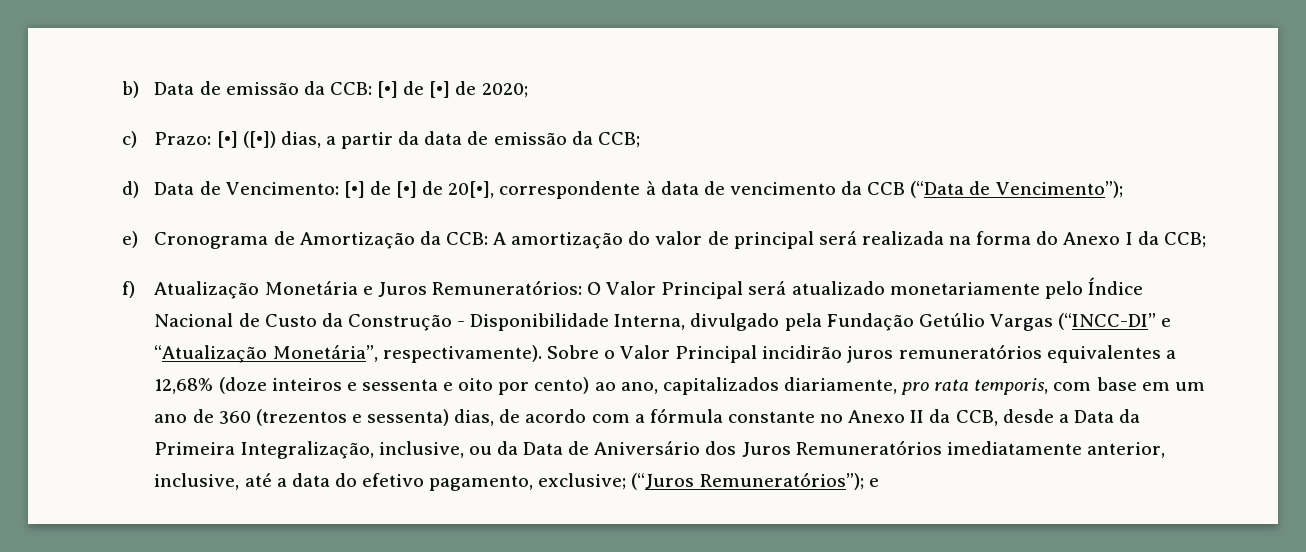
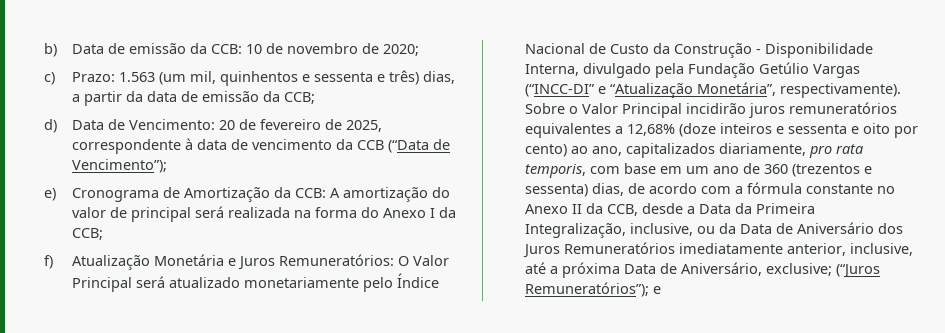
- b) Data de emissão da CCB: [•] de [•] de 2020;
+ b) Data de emissão da CCB: 10 de novembro de 2020;
- c) Prazo: [•] ([•]) dias, a partir da data de emissão da CCB;
+ c) Prazo: 1.563 (um mil, quinhentos e sessenta e três) dias, a partir da data de emissão da CCB;
- d) Data de Vencimento: [•] de [•] de 20[•], correspondente à data de vencimento da CCB (“Data de Vencimento”);
+ d) Data de Vencimento: 20 de fevereiro de 2025, correspondente à data de vencimento da CCB (“Data de Vencimento”);
- Sobre o Valor Principal incidirão juros remuneratórios equivalentes a 12,68% (doze inteiros e sessenta e oito por cento) ao ano, capitalizados diariamente, pro rata temporis, com base em um ano de 360 (trezentos e sessenta) dias, de acordo com a fórmula constante no Anexo II da CCB, desde a Data da Primeira Integralização, inclusive, ou da Data de Aniversário dos Juros Remuneratórios imediatamente anterior, inclusive, até a data do efetivo pagamento, exclusive;
+ Sobre o Valor Principal incidirão juros remuneratórios equivalentes a 12,68% (doze inteiros e sessenta e oito por cento) ao ano, capitalizados diariamente, pro rata temporis, com base em um ano de 360 (trezentos e sessenta) dias, de acordo com a fórmula constante no Anexo II da CCB, desde a Data da Primeira Integralização, inclusive, ou da Data de Aniversário dos Juros Remuneratórios imediatamente anterior, inclusive, até a próxima Data de Aniversário, exclusive;

